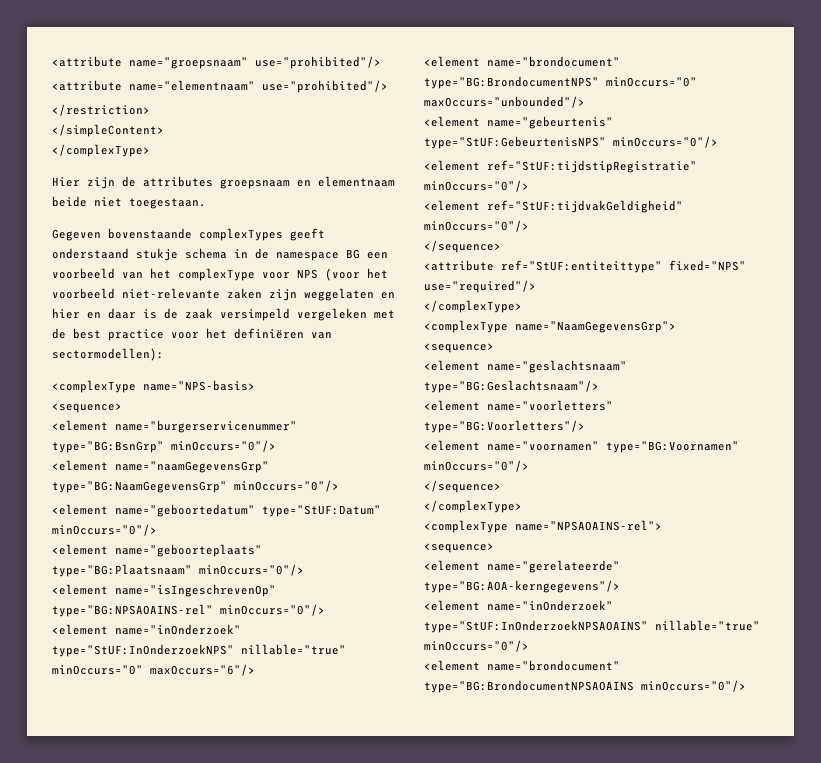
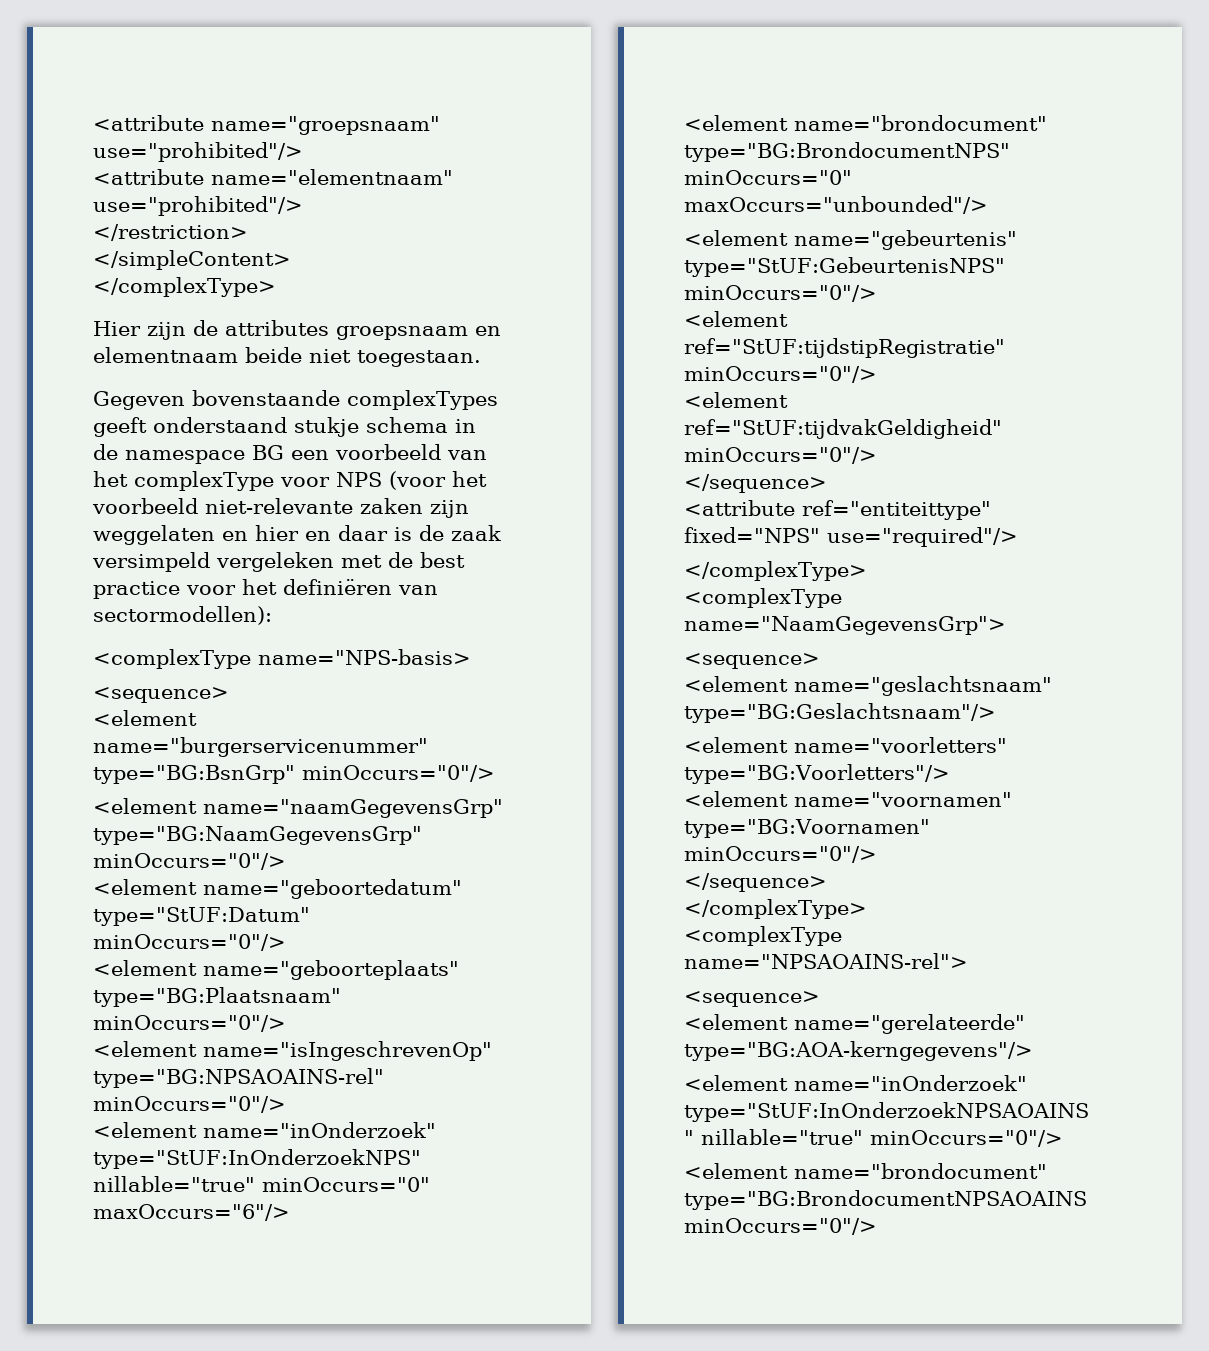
- <attribute ref="StUF:entiteittype" fixed="NPS" use="required"/>
+ <attribute ref="entiteittype" fixed="NPS" use="required"/>

